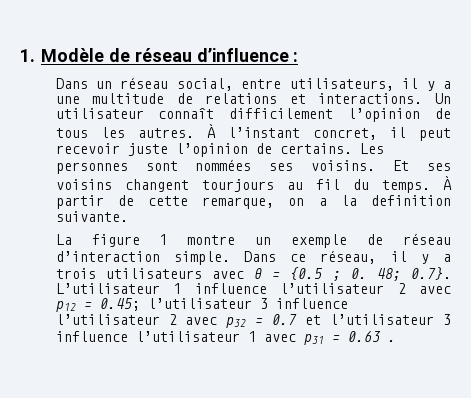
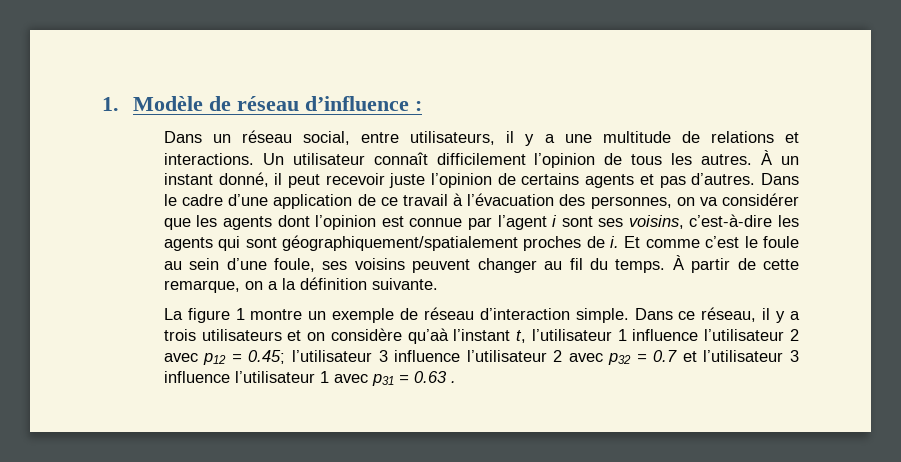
- À l’instant concret, il peut recevoir juste l’opinion de certains. Les personnes sont nommées ses voisins. Et ses voisins changent tourjours au fil du temps.
+ À un instant donné, il peut recevoir juste l’opinion de certains agents et pas d’autres. Dans le cadre d’une application de ce travail à l’évacuation des personnes, on va considérer que les agents dont l’opinion est connue par l’agent i sont ses voisins, c’est-à-dire les agents qui sont géographiquement/spatialement proches de i. Et comme c’est le foule au sein d’une foule, ses voisins peuvent changer au fil du temps.
- À partir de cette remarque, on a la definition suivante.
+ À partir de cette remarque, on a la définition suivante.
- Dans ce réseau, il y a trois utilisateurs avec θ = {0.5 ; 0. 48; 0.7}. L’utilisateur 1 influence l’utilisateur 2 avec p12 = 0.45; l’utilisateur 3 influence l’utilisateur 2 avec p32 = 0.7 et l’utilisateur 3 influence l’utilisateur 1 avec p31 = 0.63 .
+ Dans ce réseau, il y a trois utilisateurs et on considère qu’aà l’instant t, l’utilisateur 1 influence l’utilisateur 2 avec p12 = 0.45; l’utilisateur 3 influence l’utilisateur 2 avec p32 = 0.7 et l’utilisateur 3 influence l’utilisateur 1 avec p31 = 0.63 .

